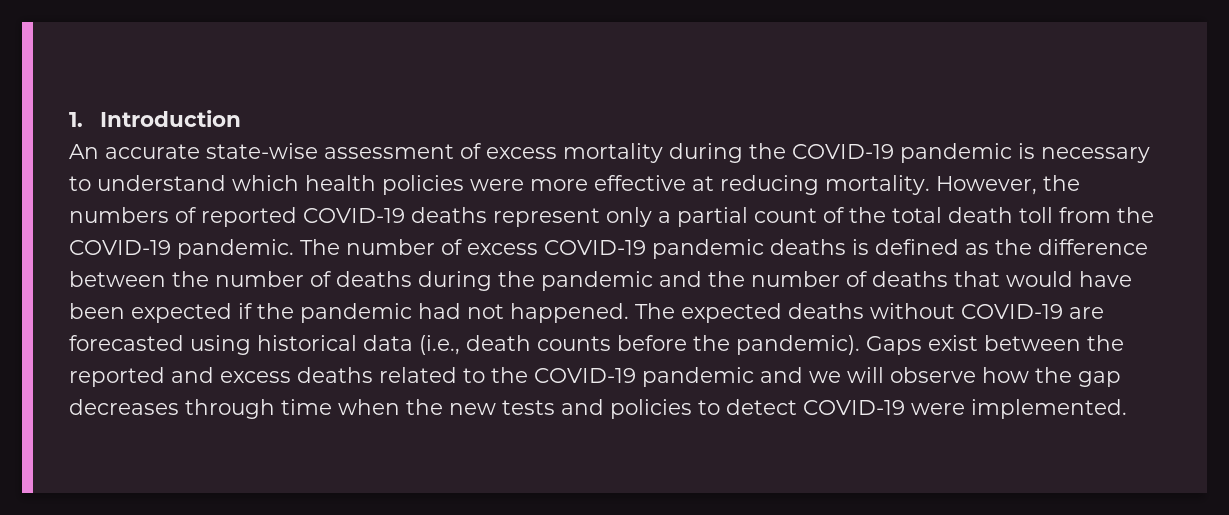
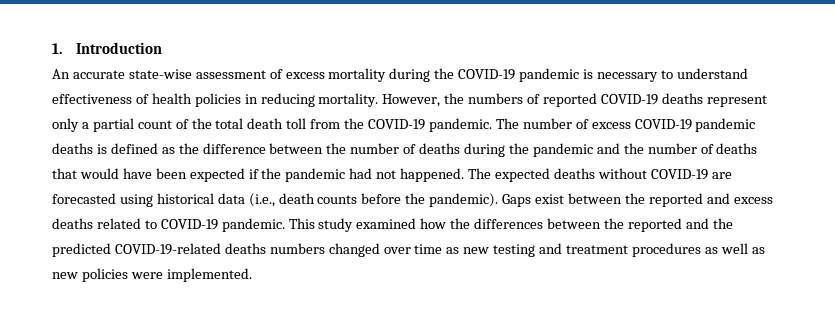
- An accurate state-wise assessment of excess mortality during the COVID-19 pandemic is necessary to understand which health policies were more effective at reducing mortality.
+ An accurate state-wise assessment of excess mortality during the COVID-19 pandemic is necessary to understand effectiveness of health policies in reducing mortality.
- Gaps exist between the reported and excess deaths related to the COVID-19 pandemic and we will observe how the gap decreases through time when the new tests and policies to detect COVID-19 were implemented.
+ Gaps exist between the reported and excess deaths related to COVID-19 pandemic. This study examined how the differences between the reported and the predicted COVID-19-related deaths numbers changed over time as new testing and treatment procedures as well as new policies were implemented.

